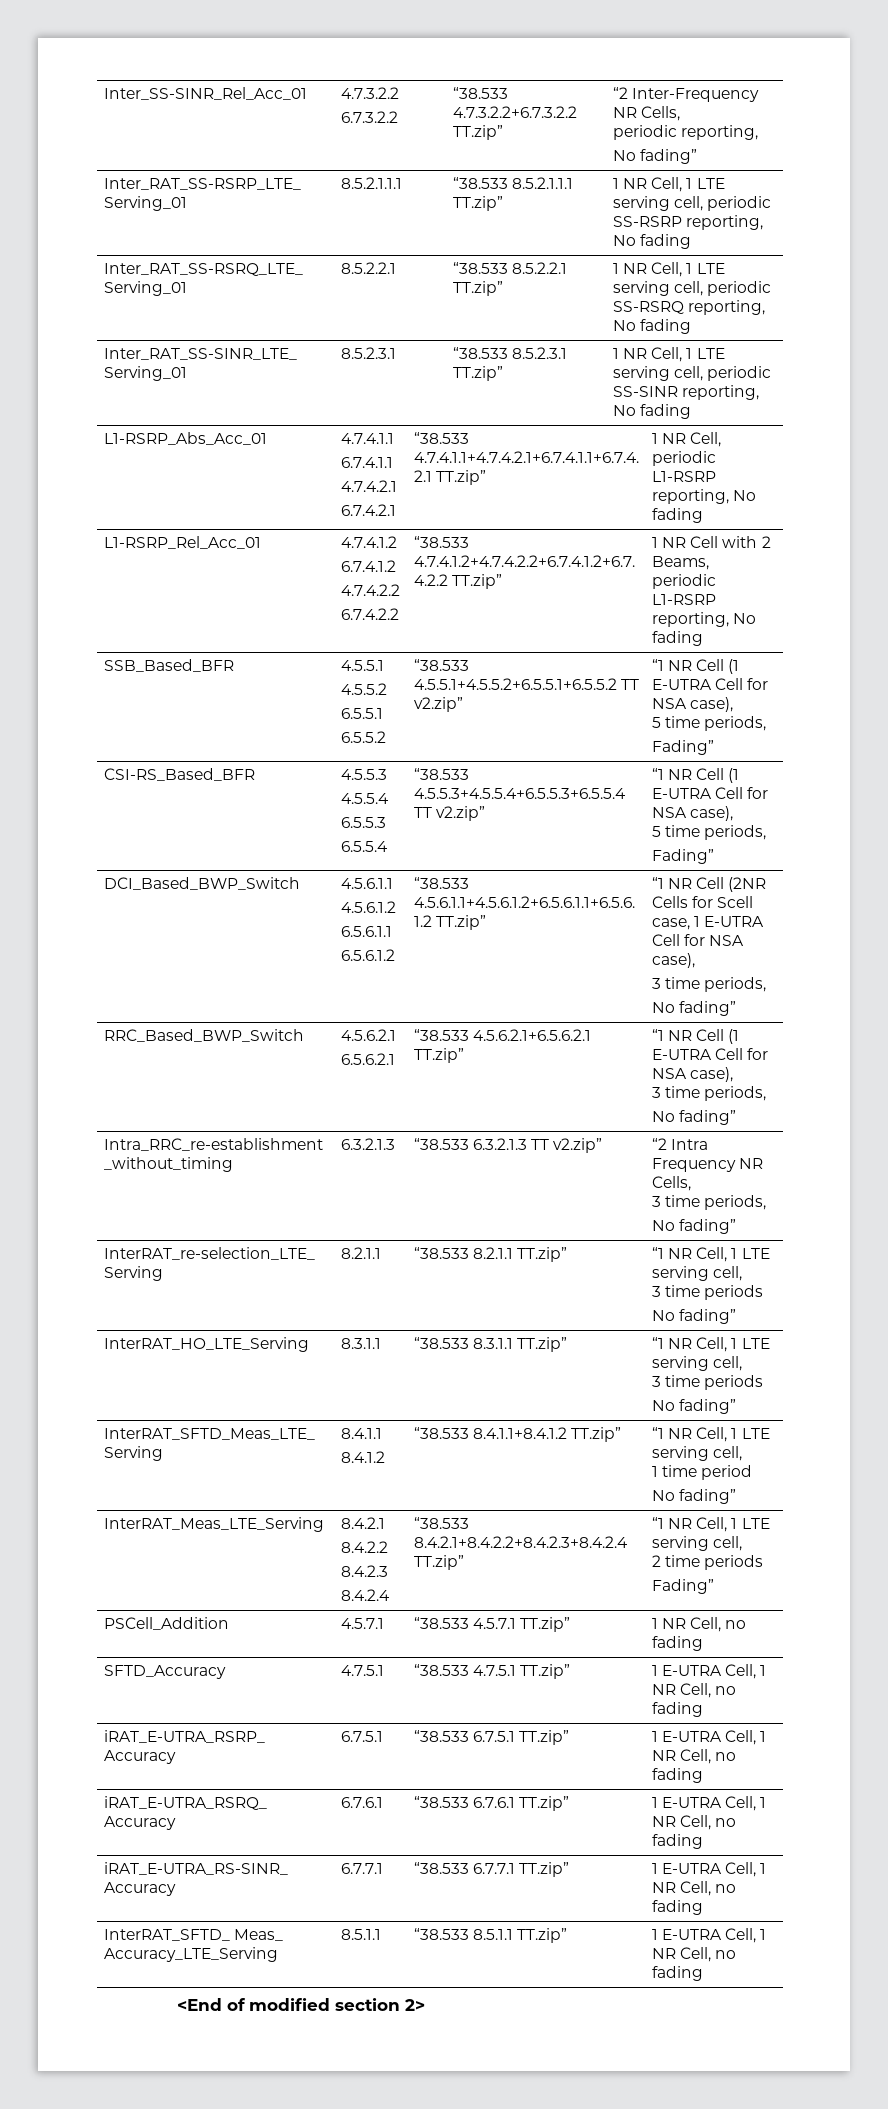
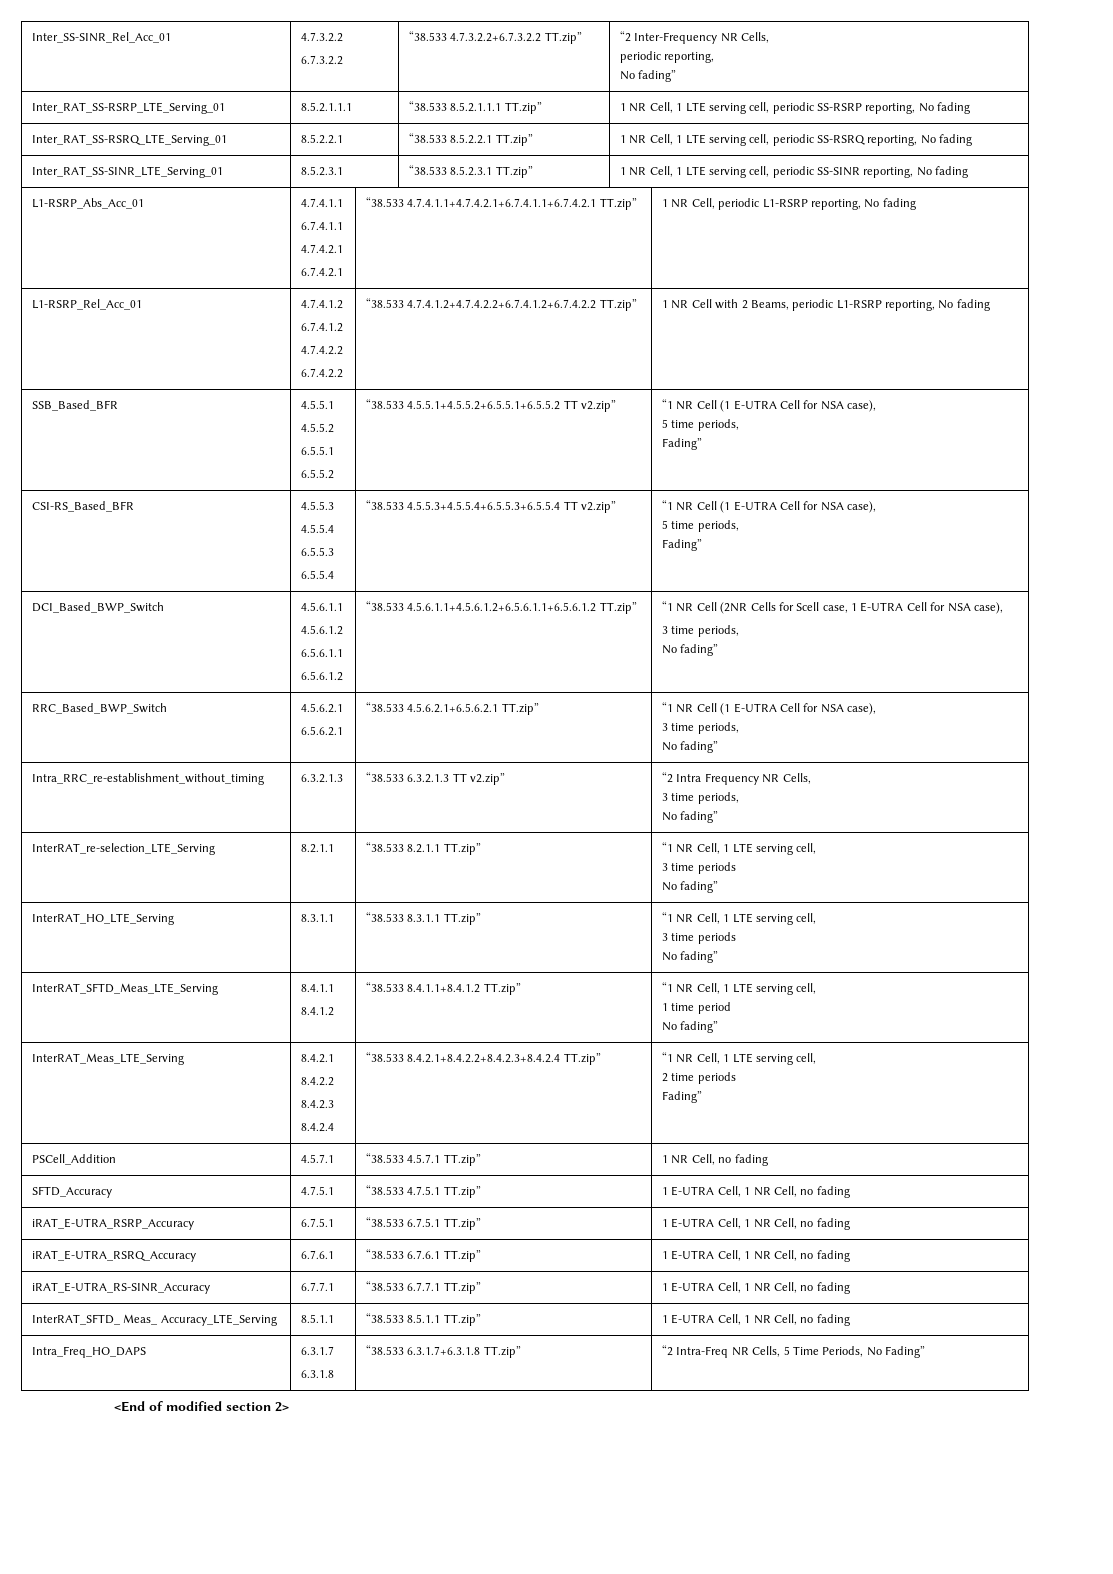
+ Intra_Freq_HO_DAPS | 6.3.1.7
+ 6.3.1.8 | “38.533 6.3.1.7+6.3.1.8 TT.zip” | “2 Intra-Freq NR Cells, 5 Time Periods, No Fading”

